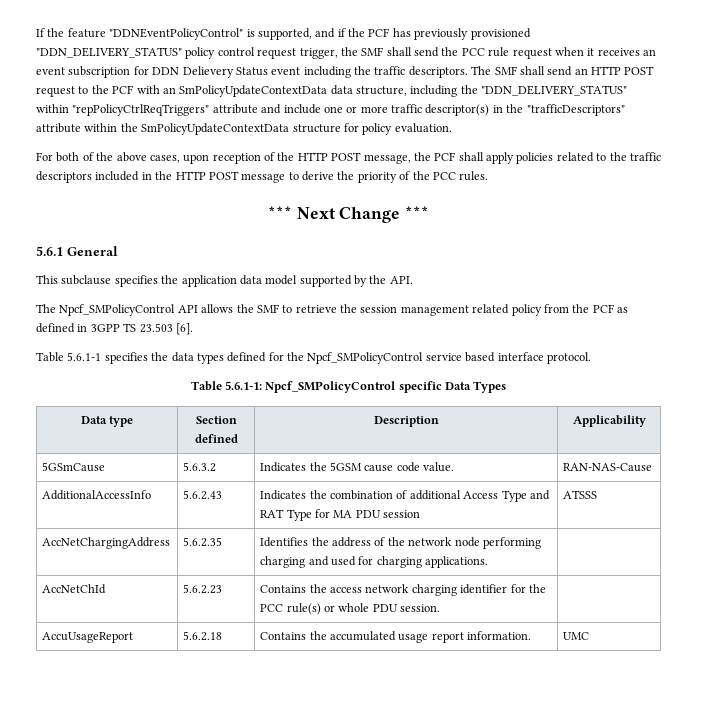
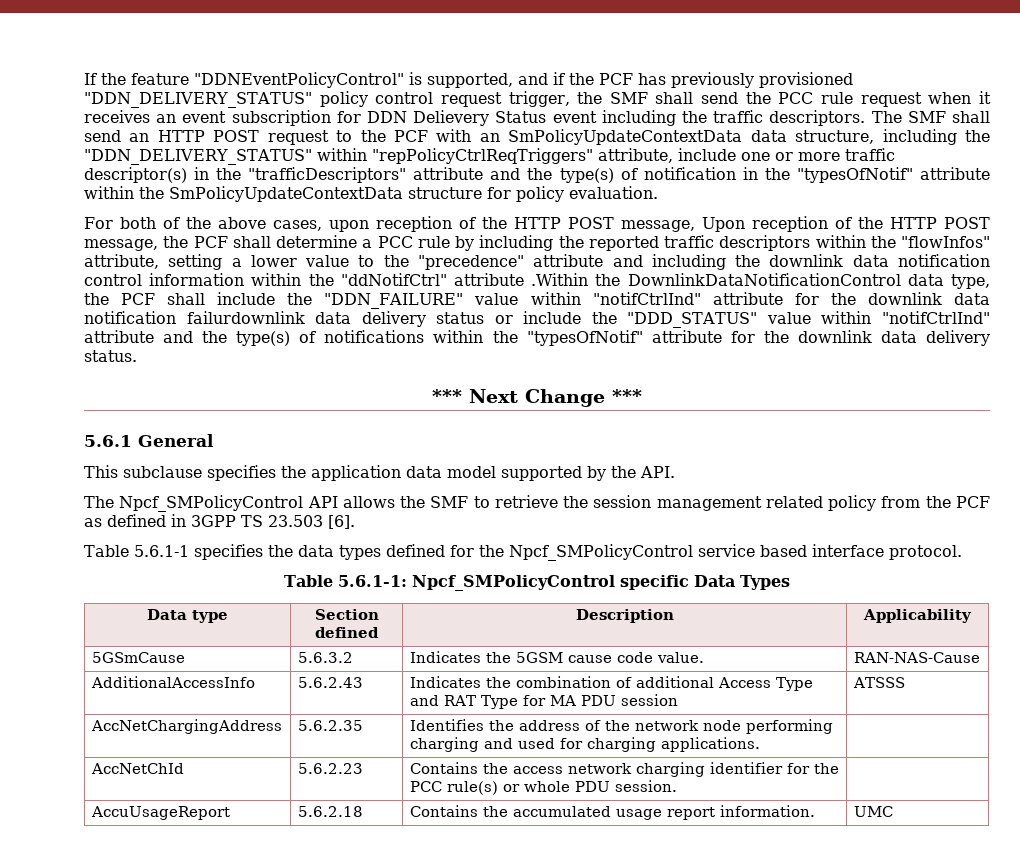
- The SMF shall send an HTTP POST request to the PCF with an SmPolicyUpdateContextData data structure, including the "DDN_DELIVERY_STATUS" within "repPolicyCtrlReqTriggers" attribute and include one or more traffic descriptor(s) in the "trafficDescriptors" attribute within the SmPolicyUpdateContextData structure for policy evaluation.
+ The SMF shall send an HTTP POST request to the PCF with an SmPolicyUpdateContextData data structure, including the "DDN_DELIVERY_STATUS" within "repPolicyCtrlReqTriggers" attribute, include one or more traffic descriptor(s) in the "trafficDescriptors" attribute and the type(s) of notification in the "typesOfNotif" attribute within the SmPolicyUpdateContextData structure for policy evaluation.
- For both of the above cases, upon reception of the HTTP POST message, the PCF shall apply policies related to the traffic descriptors included in the HTTP POST message to derive the priority of the PCC rules.
+ For both of the above cases, upon reception of the HTTP POST message, Upon reception of the HTTP POST message, the PCF shall determine a PCC rule by including the reported traffic descriptors within the "flowInfos" attribute, setting a lower value to the "precedence" attribute and including the downlink data notification control information within the "ddNotifCtrl" attribute .Within the DownlinkDataNotificationControl data type, the PCF shall include the "DDN_FAILURE" value within "notifCtrlInd" attribute for the downlink data notification failurdownlink data delivery status or include the "DDD_STATUS" value within "notifCtrlInd" attribute and the type(s) of notifications within the "typesOfNotif" attribute for the downlink data delivery status.

